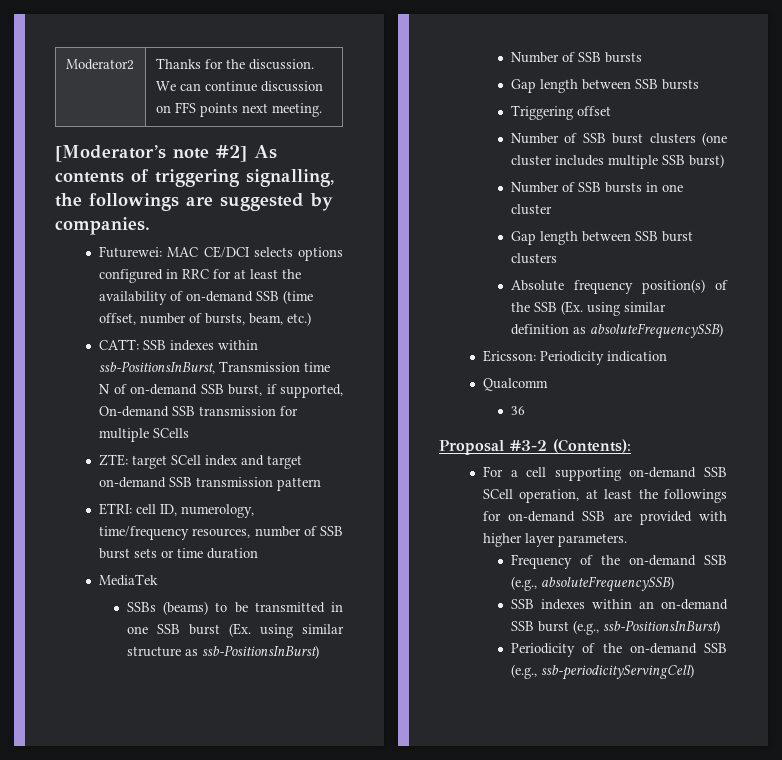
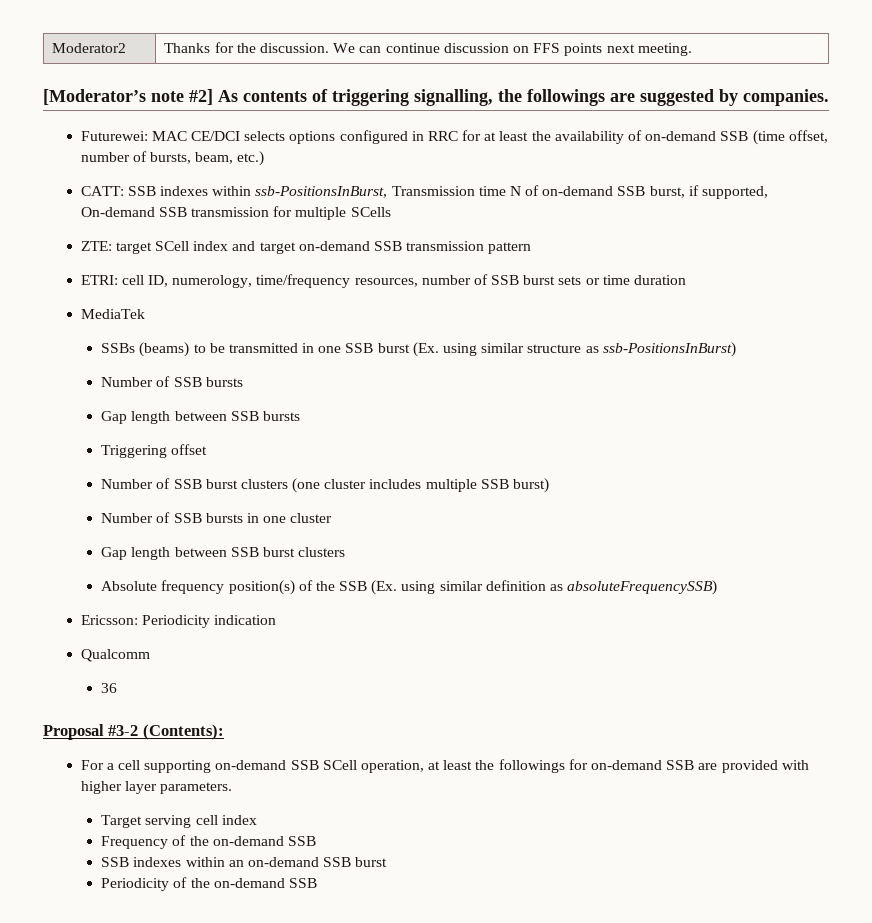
+ Target serving cell index
- Frequency of the on-demand SSB (e.g., absoluteFrequencySSB)
+ Frequency of the on-demand SSB
- SSB indexes within an on-demand SSB burst (e.g., ssb-PositionsInBurst)
+ SSB indexes within an on-demand SSB burst
- Periodicity of the on-demand SSB (e.g., ssb-periodicityServingCell)
+ Periodicity of the on-demand SSB

